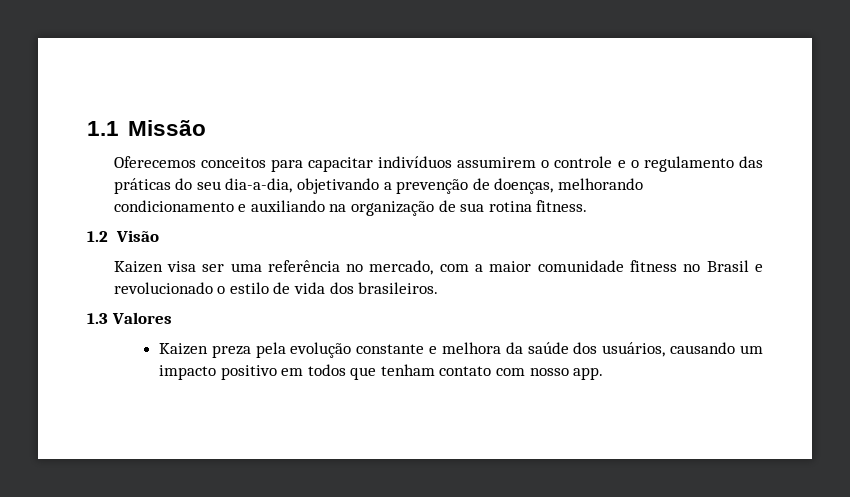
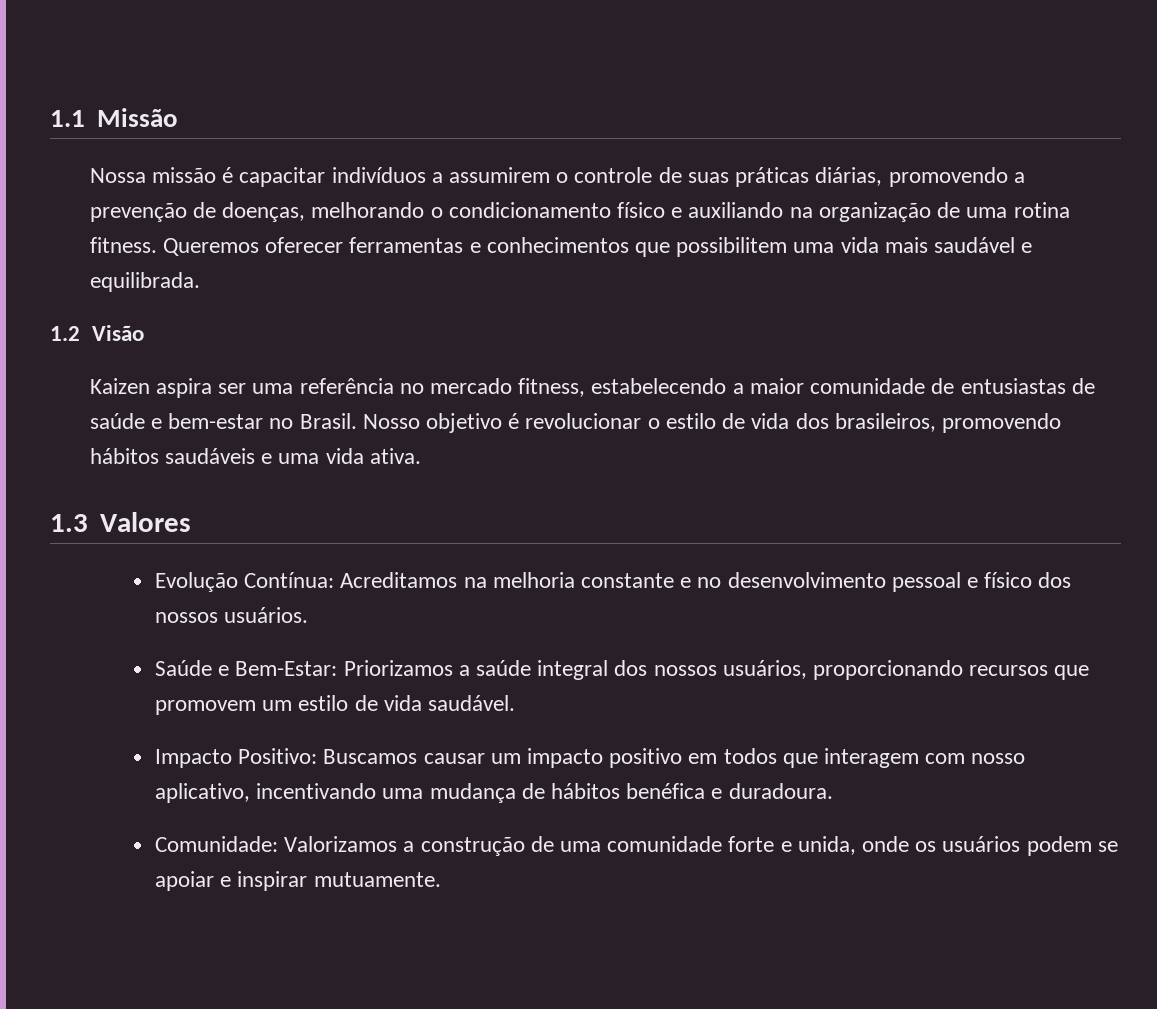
- Oferecemos conceitos para capacitar indivíduos assumirem o controle e o regulamento das práticas do seu dia-a-dia, objetivando a prevenção de doenças, melhorando condicionamento e auxiliando na organização de sua rotina fitness.
+ Nossa missão é capacitar indivíduos a assumirem o controle de suas práticas diárias, promovendo a prevenção de doenças, melhorando o condicionamento físico e auxiliando na organização de uma rotina fitness. Queremos oferecer ferramentas e conhecimentos que possibilitem uma vida mais saudável e equilibrada.
- Kaizen visa ser uma referência no mercado, com a maior comunidade fitness no Brasil e revolucionado o estilo de vida dos brasileiros.
+ Kaizen aspira ser uma referência no mercado fitness, estabelecendo a maior comunidade de entusiastas de saúde e bem-estar no Brasil. Nosso objetivo é revolucionar o estilo de vida dos brasileiros, promovendo hábitos saudáveis e uma vida ativa.
  1.3 Valores
- Kaizen preza pela evolução constante e melhora da saúde dos usuários, causando um impacto positivo em todos que tenham contato com nosso app.
+ Evolução Contínua: Acreditamos na melhoria constante e no desenvolvimento pessoal e físico dos nossos usuários.
+ Saúde e Bem-Estar: Priorizamos a saúde integral dos nossos usuários, proporcionando recursos que promovem um estilo de vida saudável.
+ Impacto Positivo: Buscamos causar um impacto positivo em todos que interagem com nosso aplicativo, incentivando uma mudança de hábitos benéfica e duradoura.
+ Comunidade: Valorizamos a construção de uma comunidade forte e unida, onde os usuários podem se apoiar e inspirar mutuamente.

